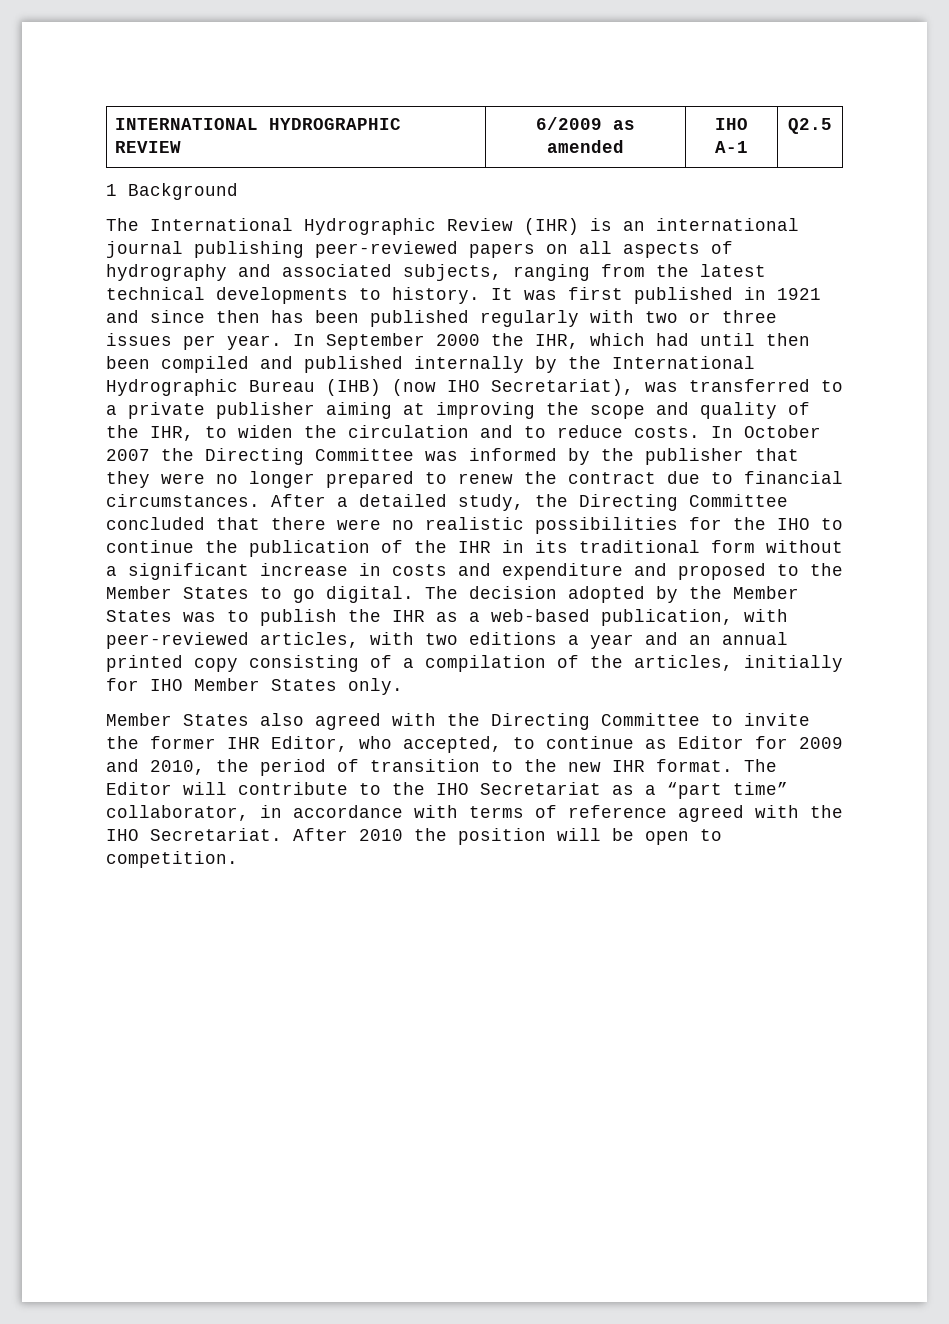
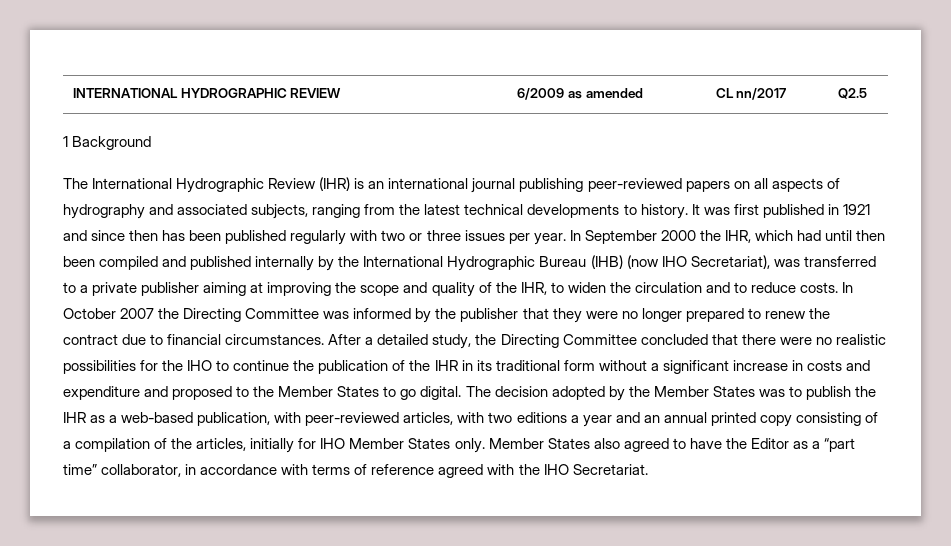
- INTERNATIONAL HYDROGRAPHIC REVIEW | 6/2009 as amended | IHO A-1 | Q2.5
+ INTERNATIONAL HYDROGRAPHIC REVIEW | 6/2009 as amended | CL nn/2017 | Q2.5
- The decision adopted by the Member States was to publish the IHR as a web-based publication, with peer-reviewed articles, with two editions a year and an annual printed copy consisting of a compilation of the articles, initially for IHO Member States only.
- Member States also agreed with the Directing Committee to invite the former IHR Editor, who accepted, to continue as Editor for 2009 and 2010, the period of transition to the new IHR format. The Editor will contribute to the IHO Secretariat as a “part time” collaborator, in accordance with terms of reference agreed with the IHO Secretariat. After 2010 the position will be open to competition.
+ The decision adopted by the Member States was to publish the IHR as a web-based publication, with peer-reviewed articles, with two editions a year and an annual printed copy consisting of a compilation of the articles, initially for IHO Member States only. Member States also agreed to have the Editor as a “part time” collaborator, in accordance with terms of reference agreed with the IHO Secretariat.

